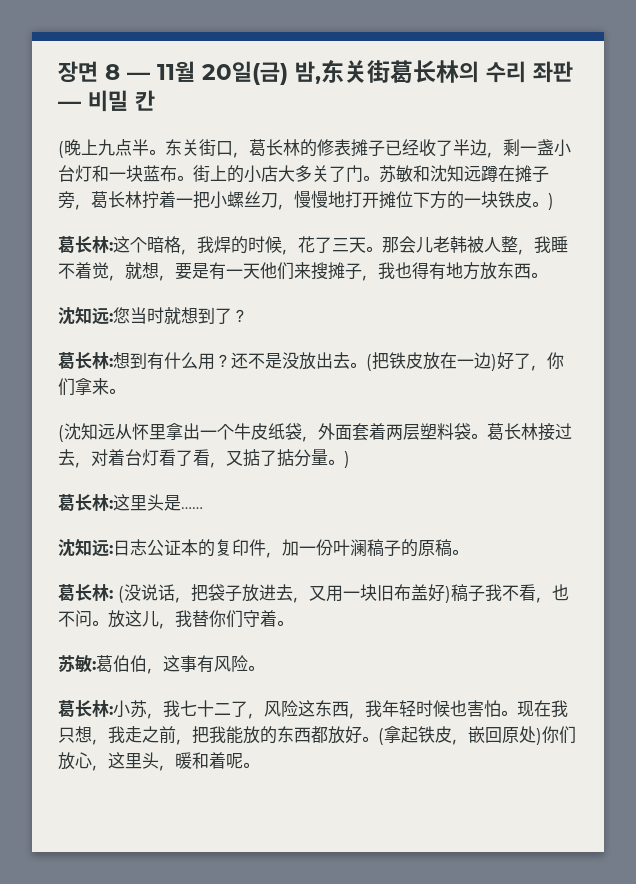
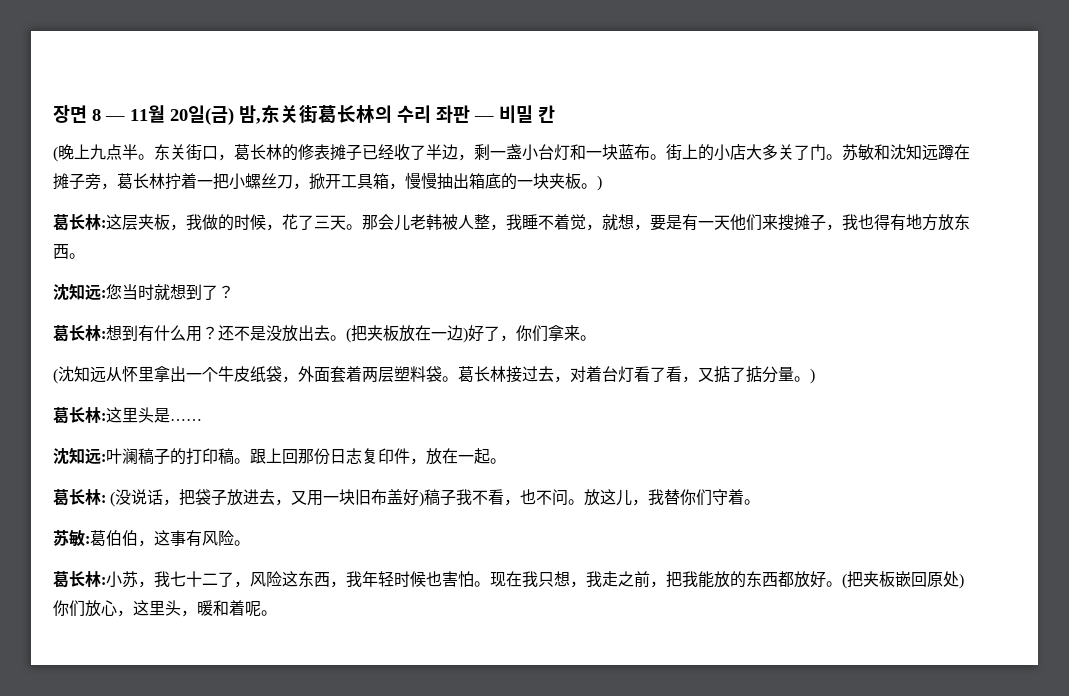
- 苏敏和沈知远蹲在摊子旁，葛长林拧着一把小螺丝刀，慢慢地打开摊位下方的一块铁皮。)
- 葛长林:这个暗格，我焊的时候，花了三天。
+ 苏敏和沈知远蹲在摊子旁，葛长林拧着一把小螺丝刀，掀开工具箱，慢慢抽出箱底的一块夹板。)
+ 葛长林:这层夹板，我做的时候，花了三天。
- (把铁皮放在一边)好了，你们拿来。
+ (把夹板放在一边)好了，你们拿来。
- 沈知远:日志公证本的复印件，加一份叶澜稿子的原稿。
+ 沈知远:叶澜稿子的打印稿。跟上回那份日志复印件，放在一起。
- (拿起铁皮，嵌回原处)你们放心，这里头，暖和着呢。
+ (把夹板嵌回原处)你们放心，这里头，暖和着呢。

